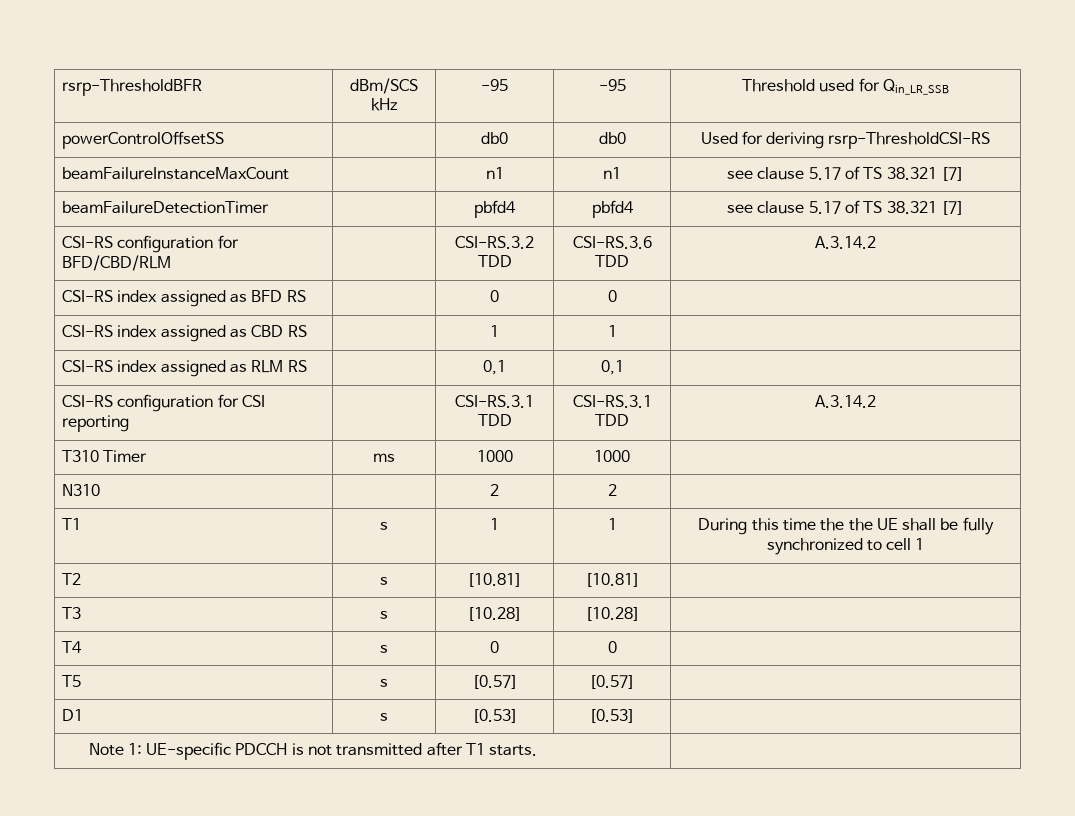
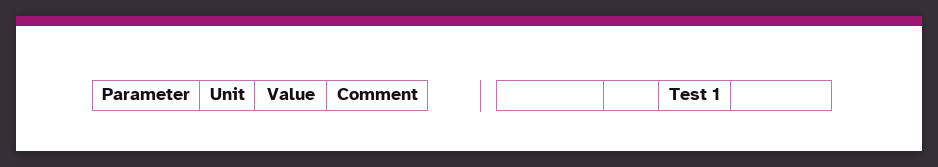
- rsrp-ThresholdBFR | dBm/SCS kHz | -95 | -95 | Threshold used for Qin_LR_SSB
- powerControlOffsetSS | | db0 | db0 | Used for deriving rsrp-ThresholdCSI-RS
- beamFailureInstanceMaxCount | | n1 | n1 | see clause 5.17 of TS 38.321 [7]
- beamFailureDetectionTimer | | pbfd4 | pbfd4 | see clause 5.17 of TS 38.321 [7]
- CSI-RS configuration for BFD/CBD/RLM | | CSI-RS.3.2 TDD | CSI-RS.3.6 TDD | A.3.14.2
- CSI-RS index assigned as BFD RS | | 0 | 0 |
- CSI-RS index assigned as CBD RS | | 1 | 1 |
- CSI-RS index assigned as RLM RS | | 0,1 | 0,1 |
- CSI-RS configuration for CSI reporting | | CSI-RS.3.1 TDD | CSI-RS.3.1 TDD | A.3.14.2
- T310 Timer | ms | 1000 | 1000 |
- N310 | | 2 | 2 |
- T1 | s | 1 | 1 | During this time the the UE shall be fully synchronized to cell 1
- T2 | s | [10.81] | [10.81] |
- T3 | s | [10.28] | [10.28] |
- T4 | s | 0 | 0 |
- T5 | s | [0.57] | [0.57] |
- D1 | s | [0.53] | [0.53] |
- Note 1: UE-specific PDCCH is not transmitted after T1 starts. |
+ Parameter | Unit | Value | Comment
+ | | Test 1 |

